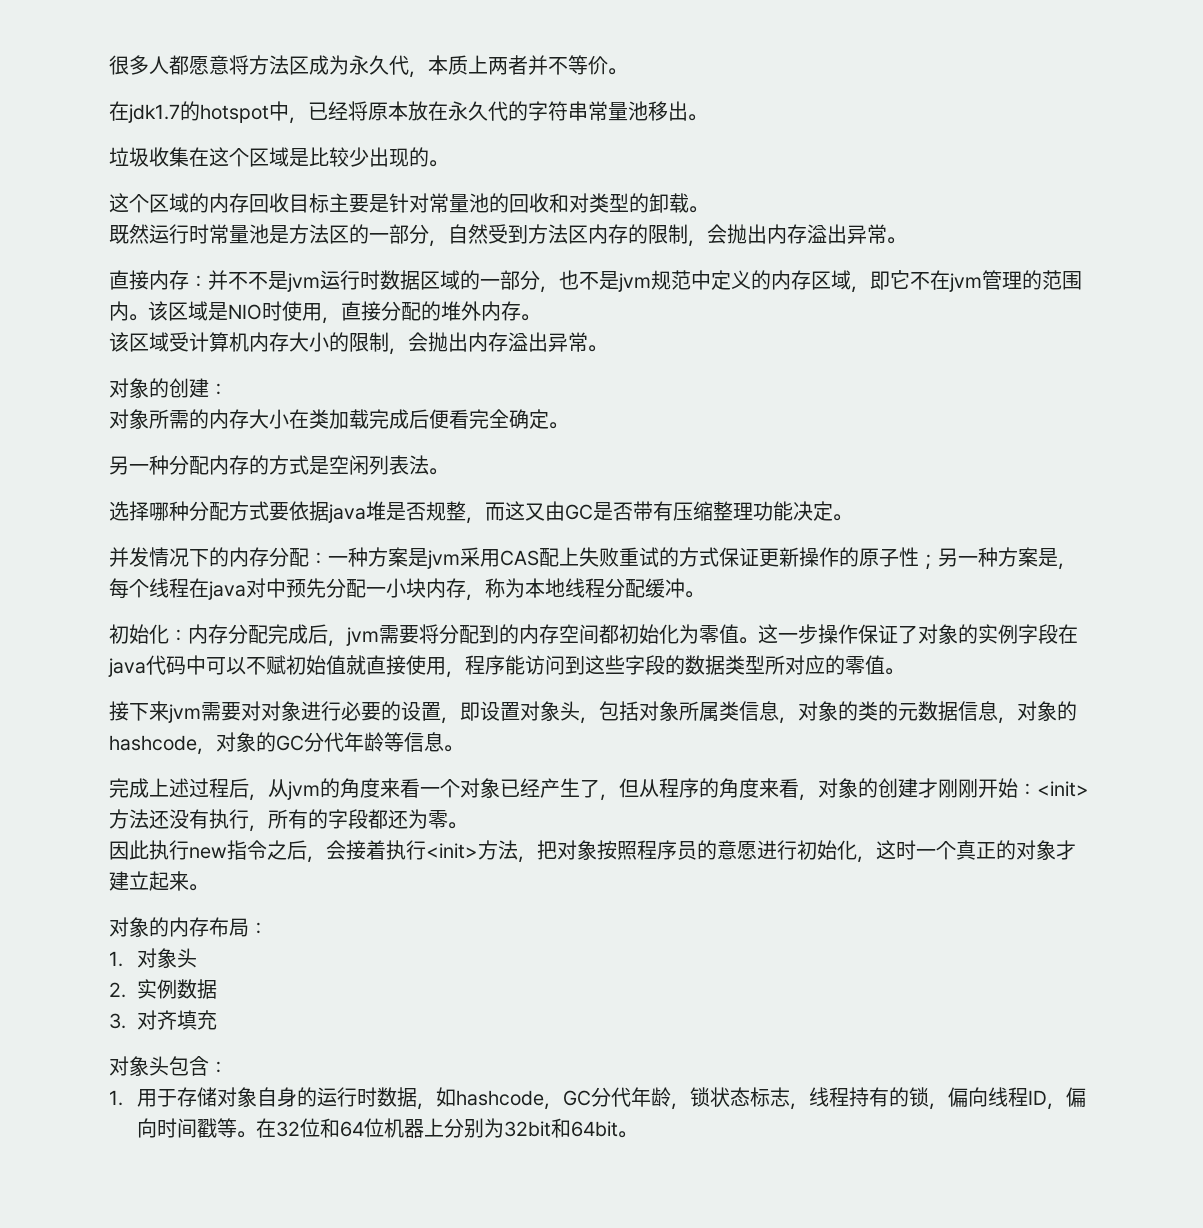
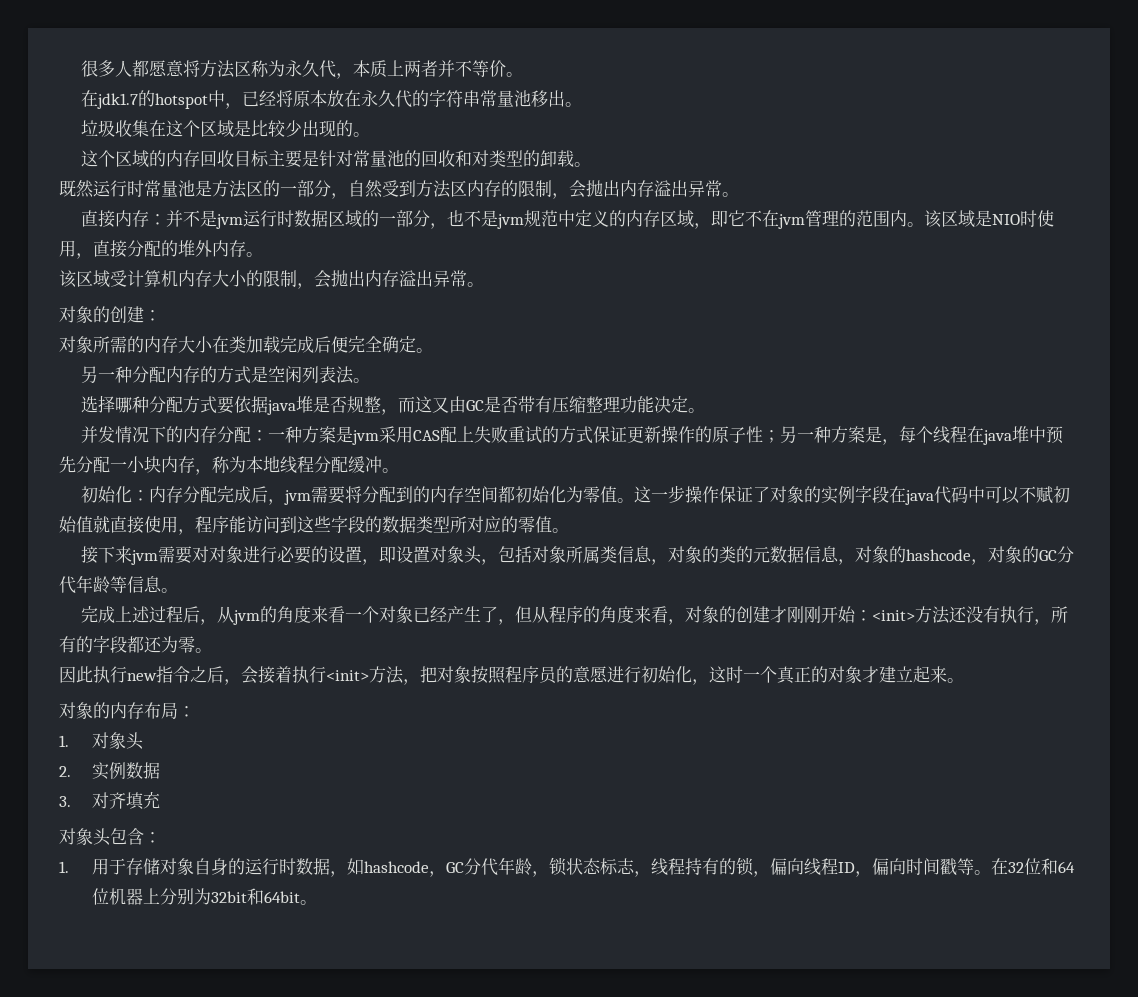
- 很多人都愿意将方法区成为永久代，本质上两者并不等价。
+ 很多人都愿意将方法区称为永久代，本质上两者并不等价。
- 直接内存：并不不是jvm运行时数据区域的一部分，也不是jvm规范中定义的内存区域，即它不在jvm管理的范围内。
+ 直接内存：并不是jvm运行时数据区域的一部分，也不是jvm规范中定义的内存区域，即它不在jvm管理的范围内。
- 对象所需的内存大小在类加载完成后便看完全确定。
+ 对象所需的内存大小在类加载完成后便完全确定。
- 并发情况下的内存分配：一种方案是jvm采用CAS配上失败重试的方式保证更新操作的原子性；另一种方案是，每个线程在java对中预先分配一小块内存，称为本地线程分配缓冲。
+ 并发情况下的内存分配：一种方案是jvm采用CAS配上失败重试的方式保证更新操作的原子性；另一种方案是，每个线程在java堆中预先分配一小块内存，称为本地线程分配缓冲。

